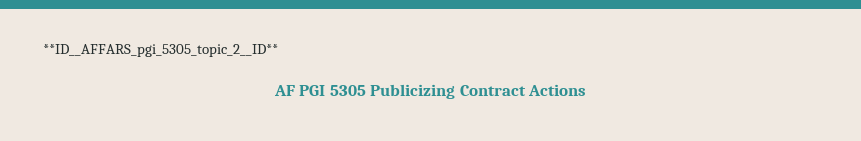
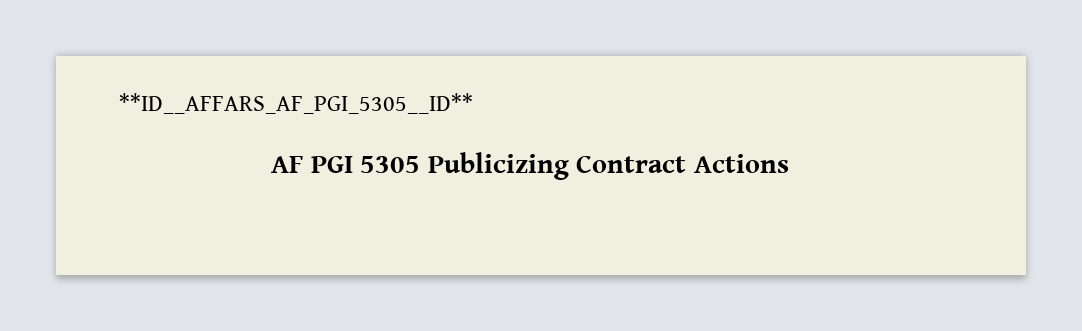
- **ID__AFFARS_pgi_5305_topic_2__ID**
+ **ID__AFFARS_AF_PGI_5305__ID**

